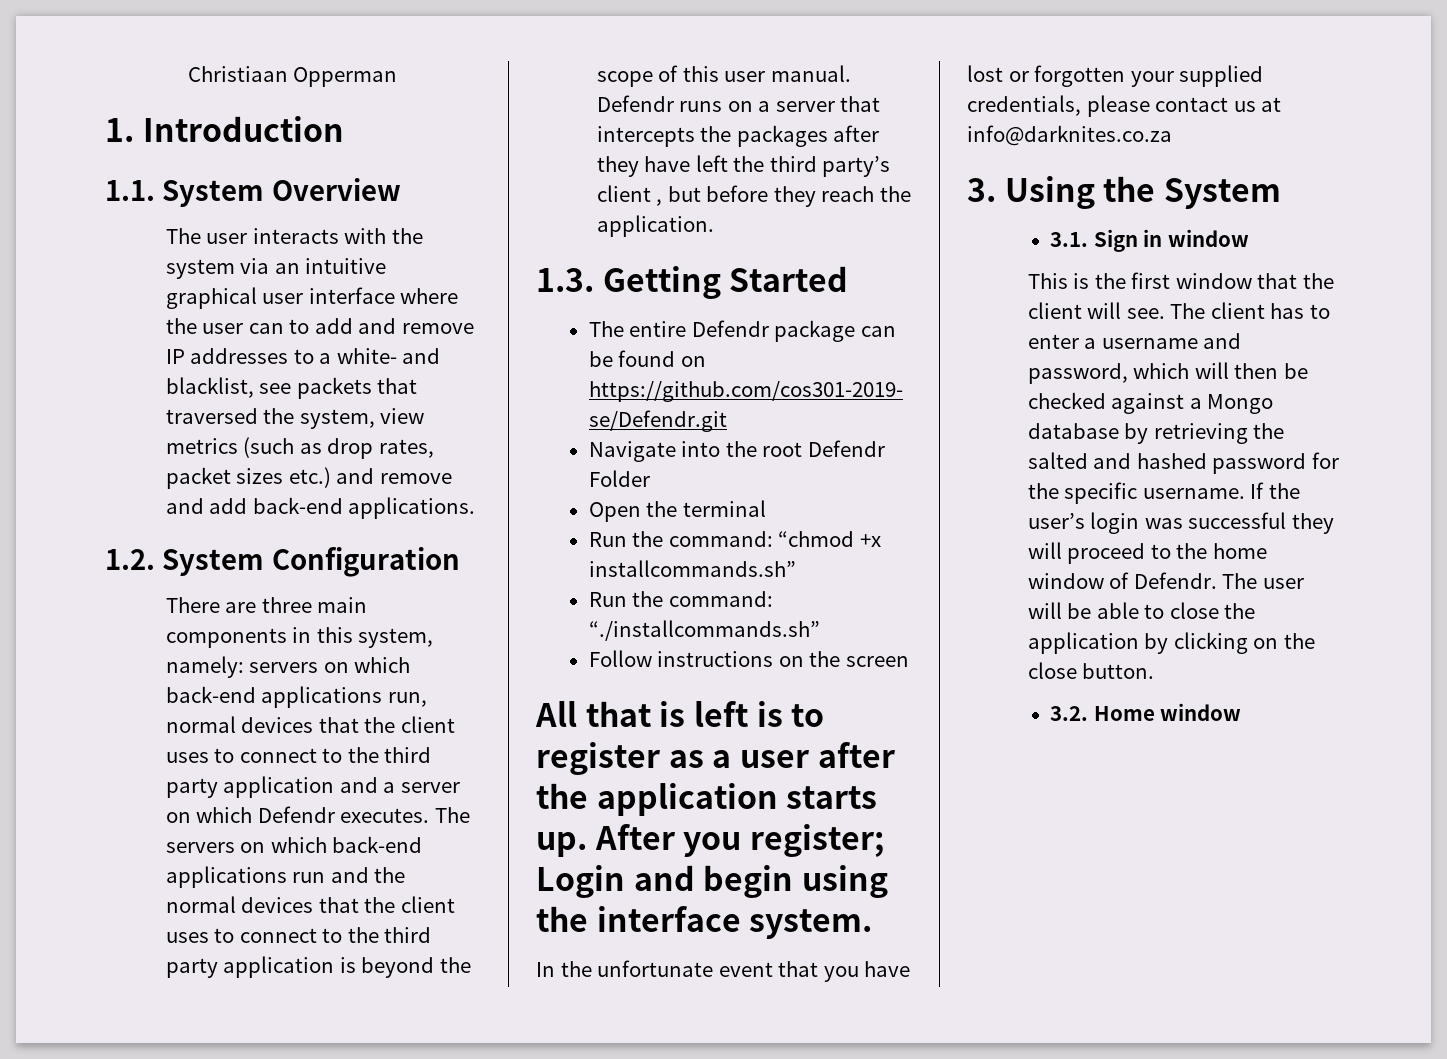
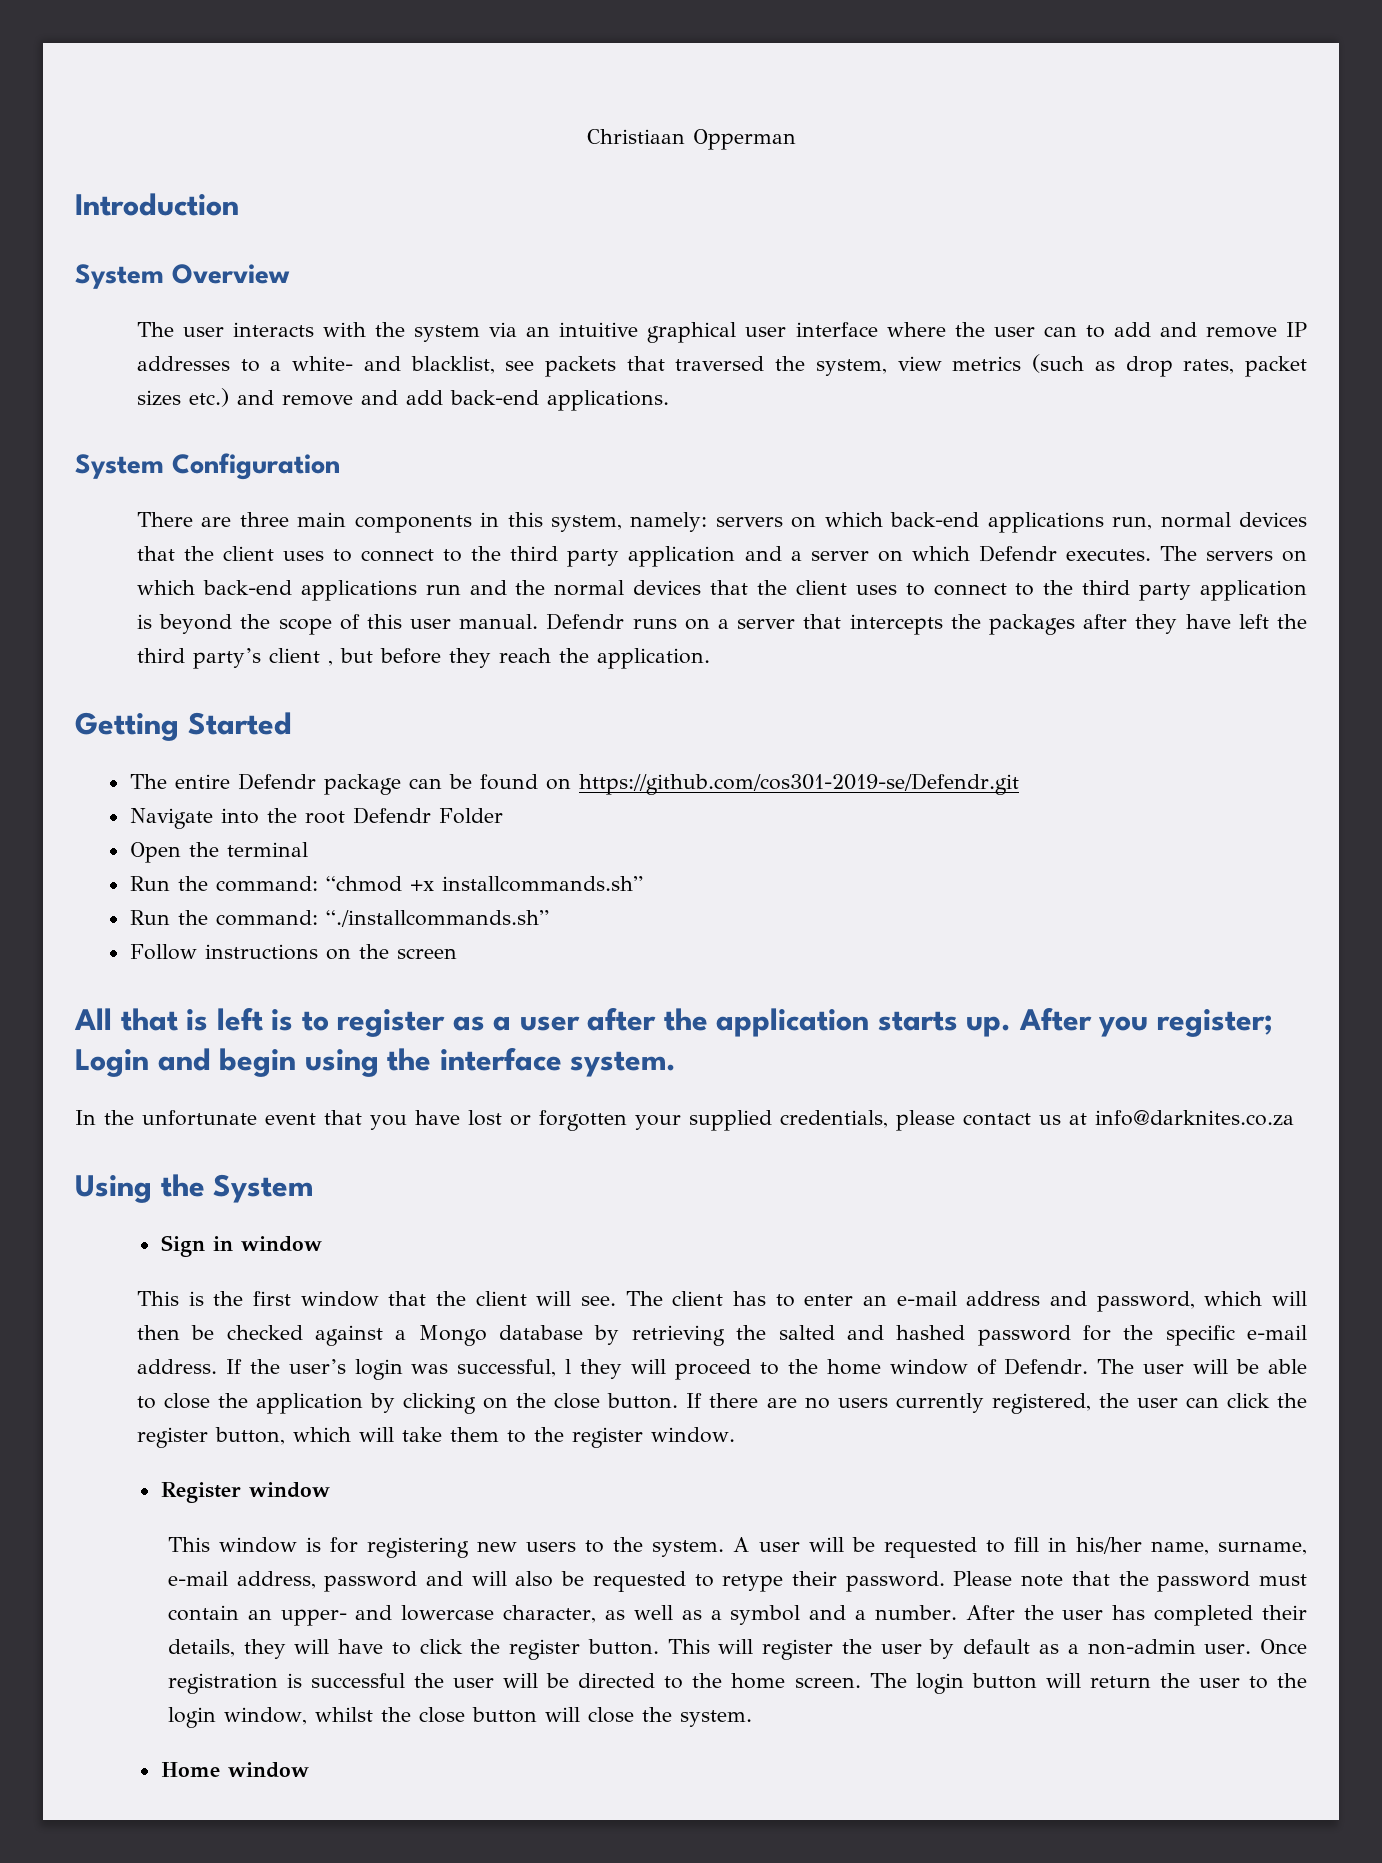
- 1. Introduction
+ Introduction
- 1.1. System Overview
+ System Overview
- 1.2. System Configuration
+ System Configuration
- 1.3. Getting Started
+ Getting Started
- 3. Using the System
+ Using the System
- 3.1. Sign in window
+ Sign in window
- The client has to enter a username and password, which will then be checked against a Mongo database by retrieving the salted and hashed password for the specific username.
+ The client has to enter an e-mail address and password, which will then be checked against a Mongo database by retrieving the salted and hashed password for the specific e-mail address.
- If the user’s login was successful they will proceed to the home window of Defendr.
+ If the user’s login was successful, l they will proceed to the home window of Defendr.
- The user will be able to close the application by clicking on the close button.
- 3.2. Home window
+ The user will be able to close the application by clicking on the close button. If there are no users currently registered, the user can click the register button, which will take them to the register window.
+ Register window
+ This window is for registering new users to the system. A user will be requested to fill in his/her name, surname, e-mail address, password and will also be requested to retype their password. Please note that the password must contain an upper- and lowercase character, as well as a symbol and a number. After the user has completed their details, they will have to click the register button. This will register the user by default as a non-admin user. Once registration is successful the user will be directed to the home screen. The login button will return the user to the login window, whilst the close button will close the system.
+ Home window

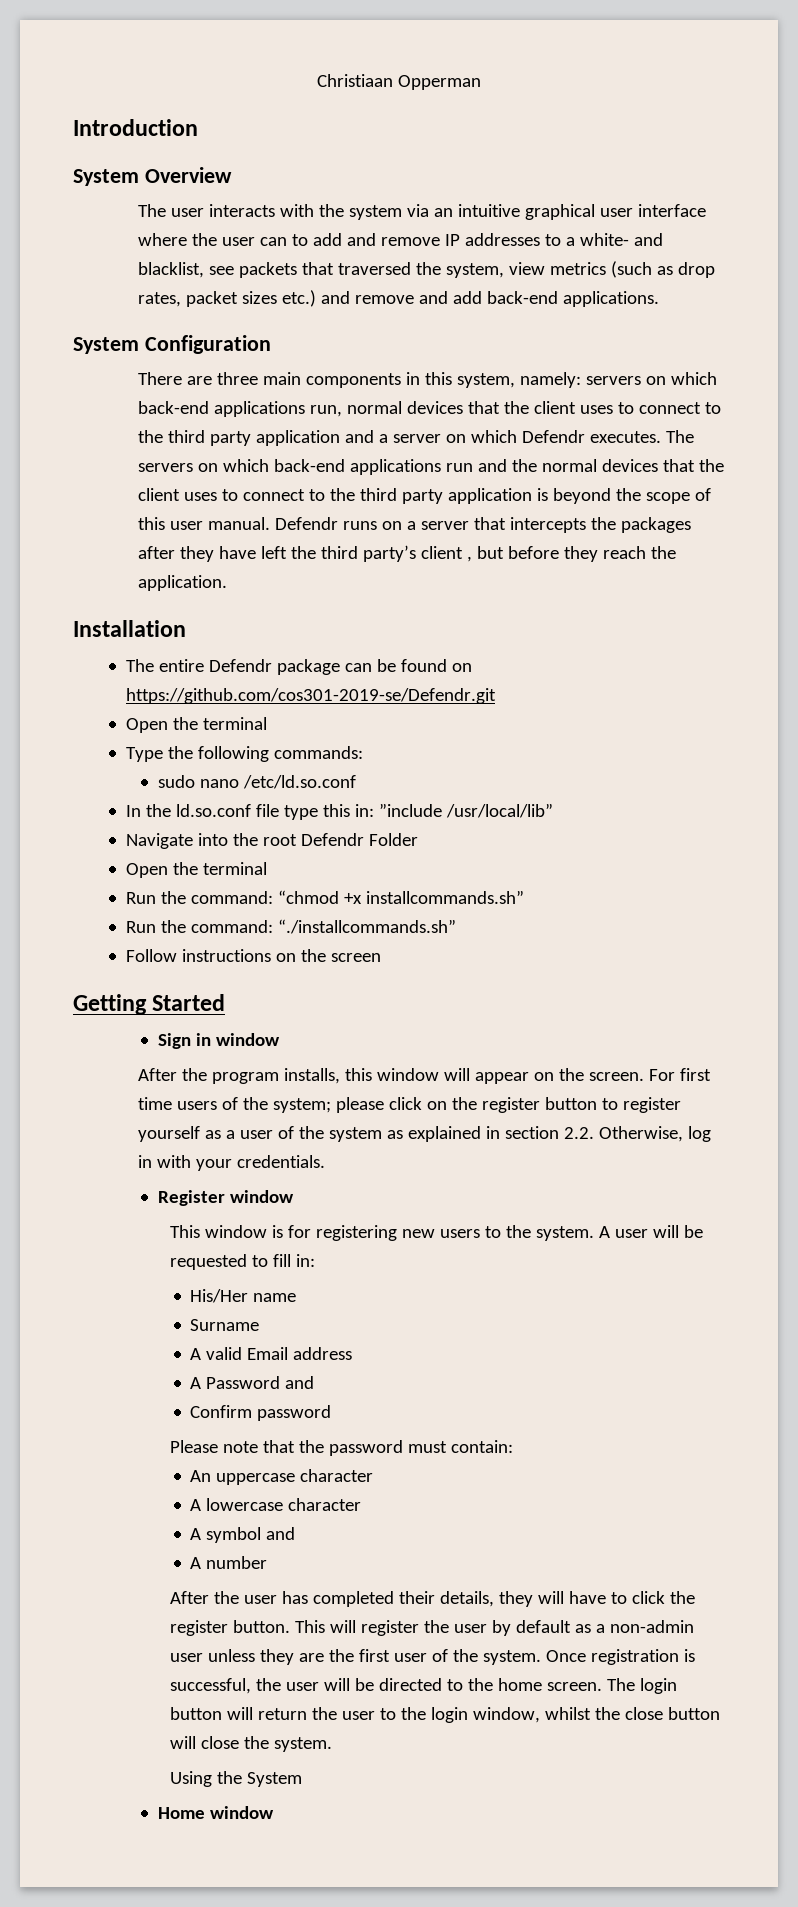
- Getting Started
+ Installation
  The entire Defendr package can be found on https://github.com/cos301-2019-se/Defendr.git
+ Open the terminal
+ Type the following commands:
+ sudo nano /etc/ld.so.conf
+ In the ld.so.conf file type this in: ”include /usr/local/lib”
- All that is left is to register as a user after the application starts up. After you register; Login and begin using the interface system.
- In the unfortunate event that you have lost or forgotten your supplied credentials, please contact us at info@darknites.co.za
- Using the System
+ Getting Started
  Sign in window
- This is the first window that the client will see. The client has to enter an e-mail address and password, which will then be checked against a Mongo database by retrieving the salted and hashed password for the specific e-mail address. If the user’s login was successful, l they will proceed to the home window of Defendr. The user will be able to close the application by clicking on the close button. If there are no users currently registered, the user can click the register button, which will take them to the register window.
+ After the program installs, this window will appear on the screen. For first time users of the system; please click on the register button to register yourself as a user of the system as explained in section 2.2. Otherwise, log in with your credentials.
- A user will be requested to fill in his/her name, surname, e-mail address, password and will also be requested to retype their password. Please note that the password must contain an upper- and lowercase character, as well as a symbol and a number. After the user has completed their details, they will have to click the register button.
+ A user will be requested to fill in:
+ His/Her name
+ Surname
+ A valid Email address
+ A Password and
+ Confirm password
+ Please note that the password must contain:
+ An uppercase character
+ A lowercase character
+ A symbol and
+ A number
+ After the user has completed their details, they will have to click the register button.
- This will register the user by default as a non-admin user.
+ This will register the user by default as a non-admin user unless they are the first user of the system.
- Once registration is successful the user will be directed to the home screen.
+ Once registration is successful, the user will be directed to the home screen.
+ Using the System

